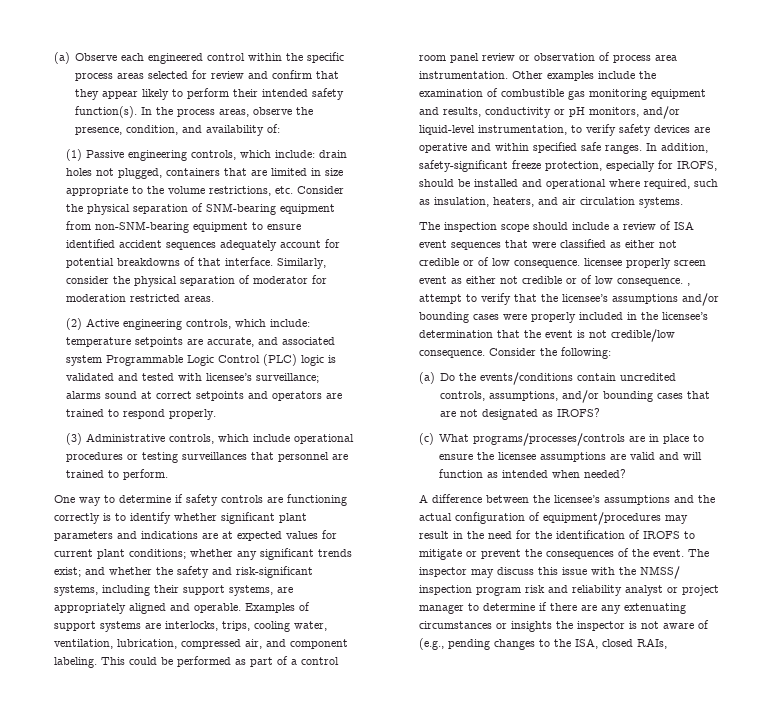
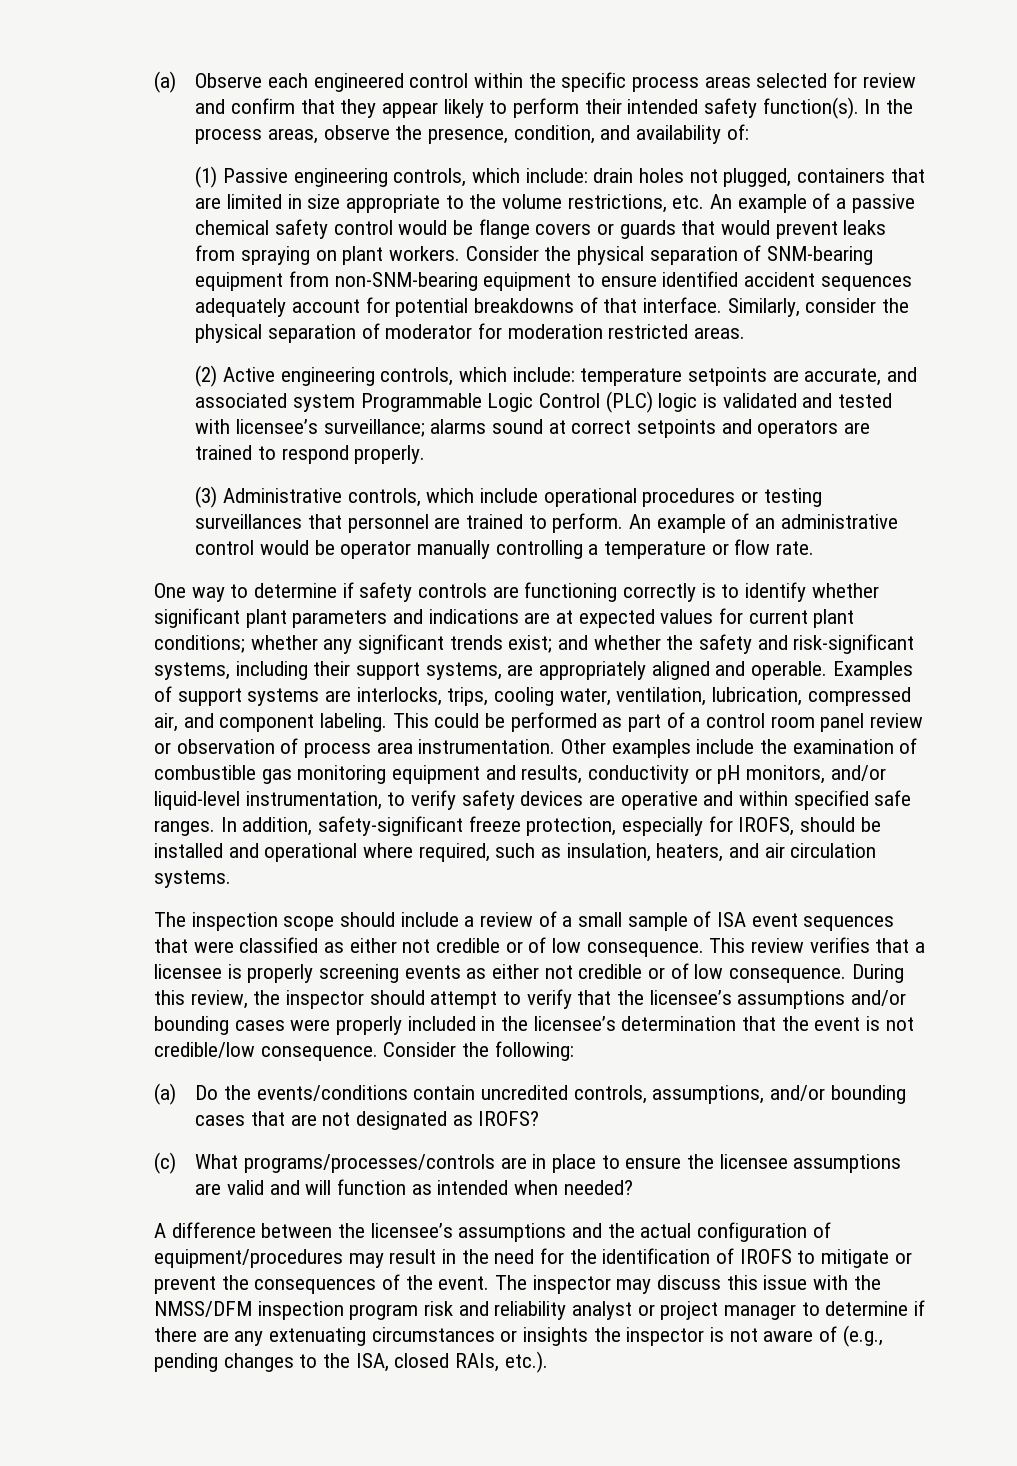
- (1) Passive engineering controls, which include: drain holes not plugged, containers that are limited in size appropriate to the volume restrictions, etc. Consider the physical separation of SNM-bearing equipment from non-SNM-bearing equipment to ensure identified accident sequences adequately account for potential breakdowns of that interface.
+ (1) Passive engineering controls, which include: drain holes not plugged, containers that are limited in size appropriate to the volume restrictions, etc. An example of a passive chemical safety control would be flange covers or guards that would prevent leaks from spraying on plant workers. Consider the physical separation of SNM-bearing equipment from non-SNM-bearing equipment to ensure identified accident sequences adequately account for potential breakdowns of that interface.
+ An example of an administrative control would be operator manually controlling a temperature or flow rate.
- The inspection scope should include a review of ISA event sequences that were classified as either not credible or of low consequence. licensee properly screen event as either not credible or of low consequence. , attempt to verify that the licensee’s assumptions and/or bounding cases were properly included in the licensee’s determination that the event is not credible/low consequence.
+ The inspection scope should include a review of a small sample of ISA event sequences that were classified as either not credible or of low consequence. This review verifies that a licensee is properly screening events as either not credible or of low consequence. During this review, the inspector should attempt to verify that the licensee’s assumptions and/or bounding cases were properly included in the licensee’s determination that the event is not credible/low consequence.
- The inspector may discuss this issue with the NMSS/ inspection program risk and reliability analyst or project manager to determine if there are any extenuating circumstances or insights the inspector is not aware of (e.g., pending changes to the ISA, closed RAIs,
+ The inspector may discuss this issue with the NMSS/DFM inspection program risk and reliability analyst or project manager to determine if there are any extenuating circumstances or insights the inspector is not aware of (e.g., pending changes to the ISA, closed RAIs, etc.).

